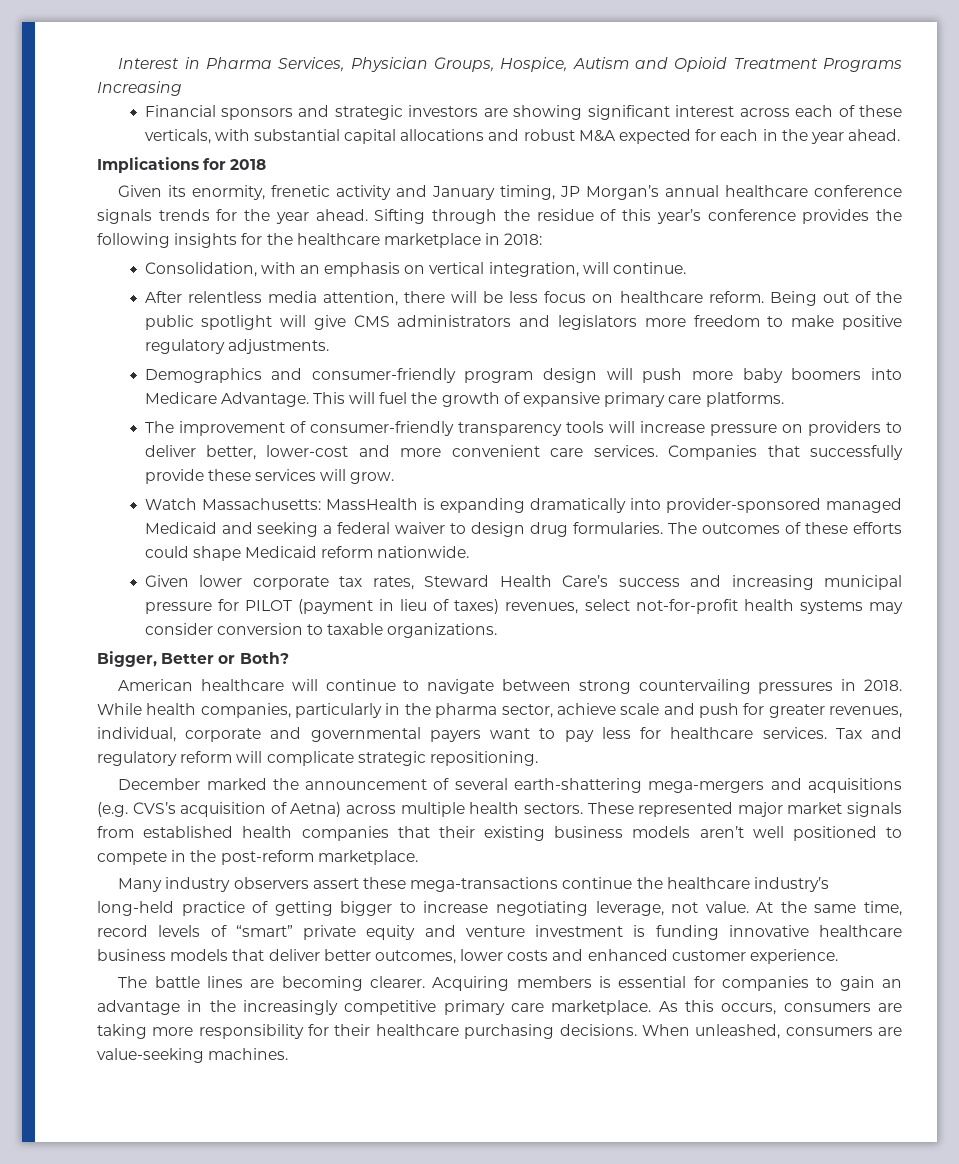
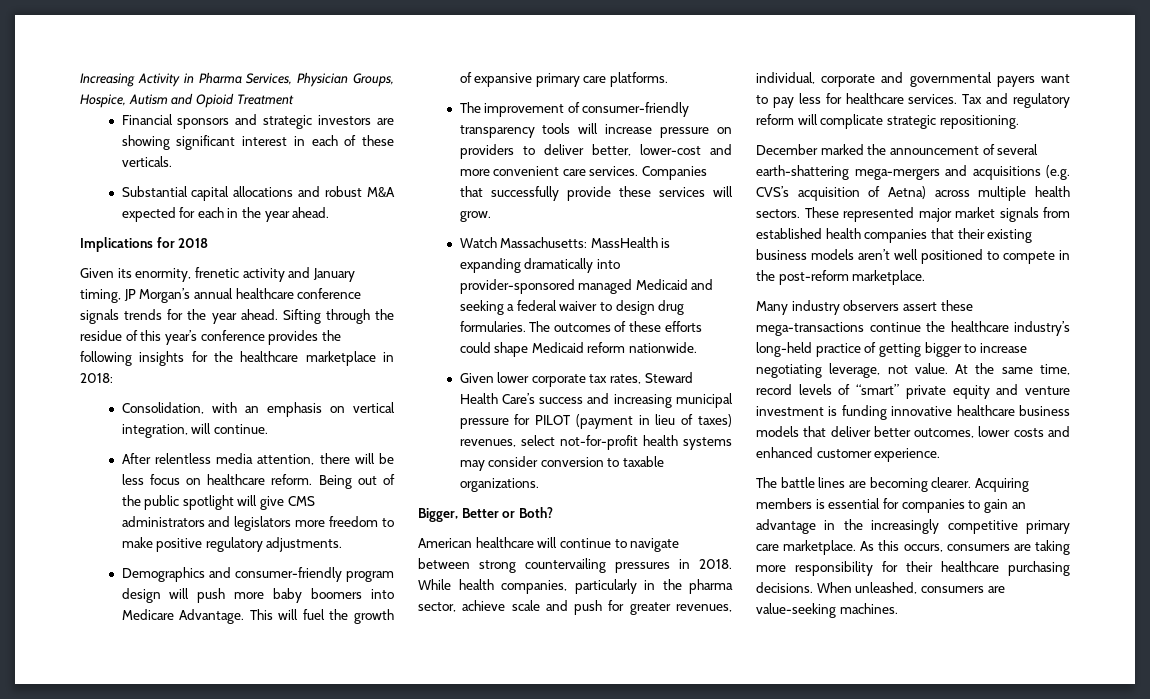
- Interest in Pharma Services, Physician Groups, Hospice, Autism and Opioid Treatment Programs Increasing
+ Increasing Activity in Pharma Services, Physician Groups, Hospice, Autism and Opioid Treatment
- Financial sponsors and strategic investors are showing significant interest across each of these verticals, with substantial capital allocations and robust M&A expected for each in the year ahead.
+ Financial sponsors and strategic investors are showing significant interest in each of these verticals.
+ Substantial capital allocations and robust M&A expected for each in the year ahead.

